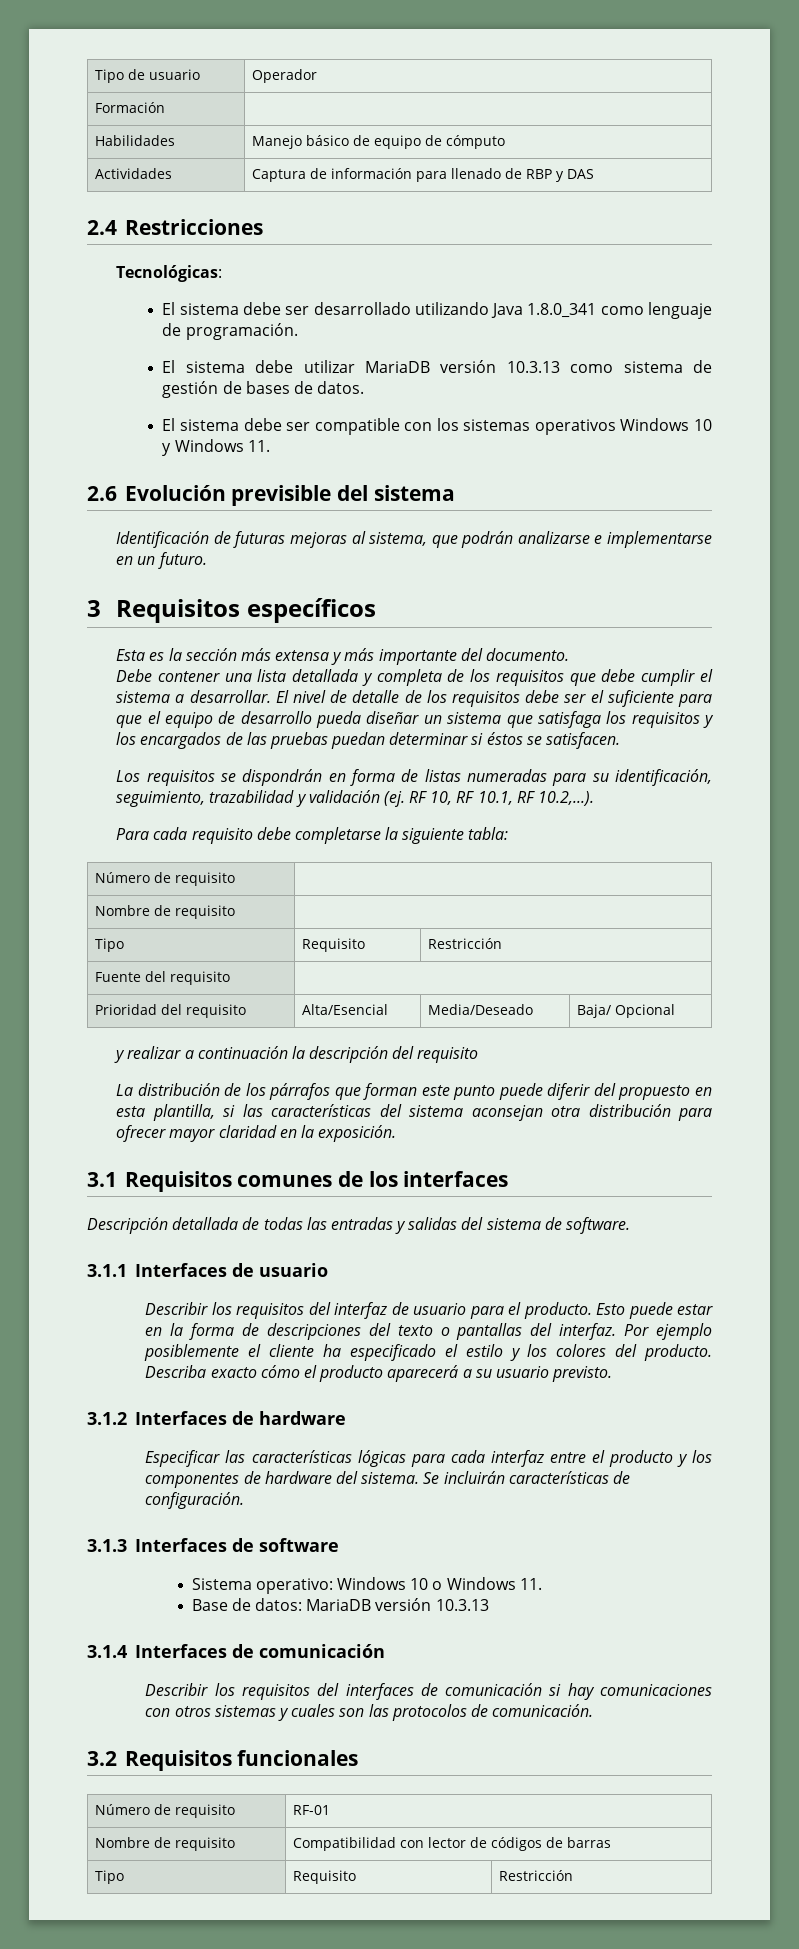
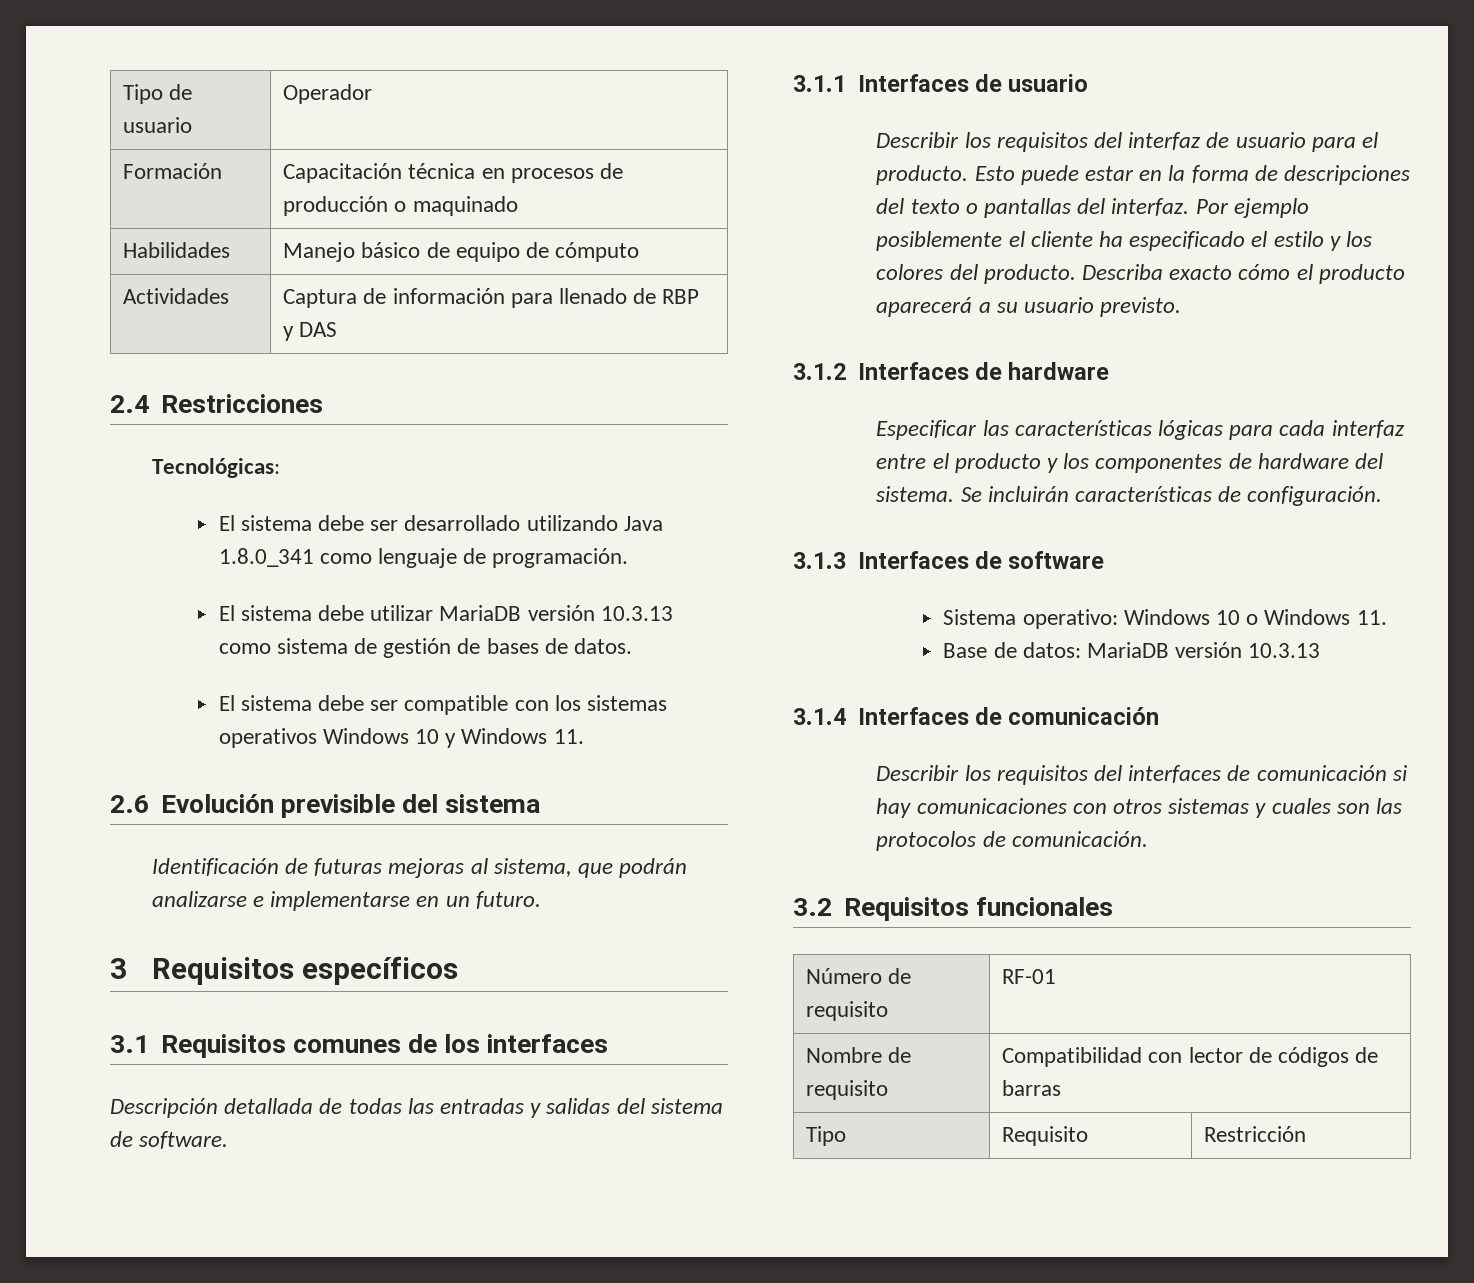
- Formación |
+ Formación | Capacitación técnica en procesos de producción o maquinado
- Esta es la sección más extensa y más importante del documento.
- Debe contener una lista detallada y completa de los requisitos que debe cumplir el sistema a desarrollar. El nivel de detalle de los requisitos debe ser el suficiente para que el equipo de desarrollo pueda diseñar un sistema que satisfaga los requisitos y los encargados de las pruebas puedan determinar si éstos se satisfacen.
- Los requisitos se dispondrán en forma de listas numeradas para su identificación, seguimiento, trazabilidad y validación (ej. RF 10, RF 10.1, RF 10.2,...).
- Para cada requisito debe completarse la siguiente tabla:
- Número de requisito |
- Nombre de requisito |
- Tipo | Requisito | Restricción
- Fuente del requisito |
- Prioridad del requisito | Alta/Esencial | Media/Deseado | Baja/ Opcional
- y realizar a continuación la descripción del requisito
- La distribución de los párrafos que forman este punto puede diferir del propuesto en esta plantilla, si las características del sistema aconsejan otra distribución para ofrecer mayor claridad en la exposición.

